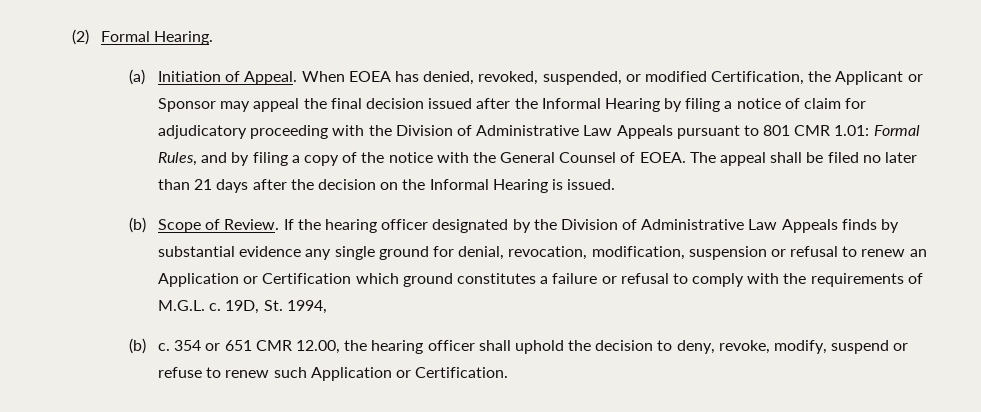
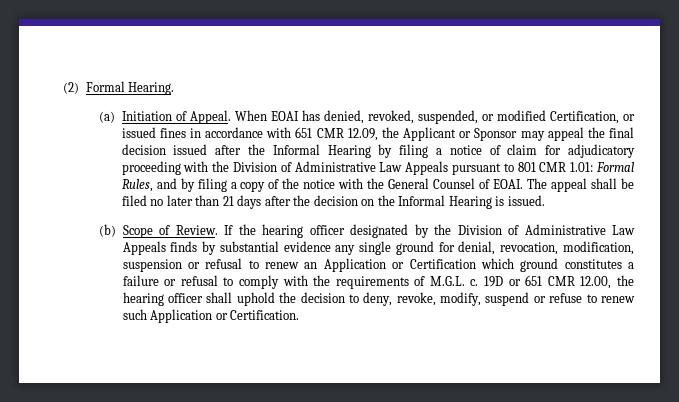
- When EOEA has denied, revoked, suspended, or modified Certification, the Applicant or Sponsor may appeal the final decision issued after the Informal Hearing by filing a notice of claim for adjudicatory proceeding with the Division of Administrative Law Appeals pursuant to 801 CMR 1.01: Formal Rules, and by filing a copy of the notice with the General Counsel of EOEA.
+ When EOAI has denied, revoked, suspended, or modified Certification, or issued fines in accordance with 651 CMR 12.09, the Applicant or Sponsor may appeal the final decision issued after the Informal Hearing by filing a notice of claim for adjudicatory proceeding with the Division of Administrative Law Appeals pursuant to 801 CMR 1.01: Formal Rules, and by filing a copy of the notice with the General Counsel of EOAI.
- 19D, St. 1994,
- (b) c. 354 or 651 CMR 12.00, the hearing officer shall uphold the decision to deny, revoke, modify, suspend or refuse to renew such Application or Certification.
+ 19D or 651 CMR 12.00, the hearing officer shall uphold the decision to deny, revoke, modify, suspend or refuse to renew such Application or Certification.

